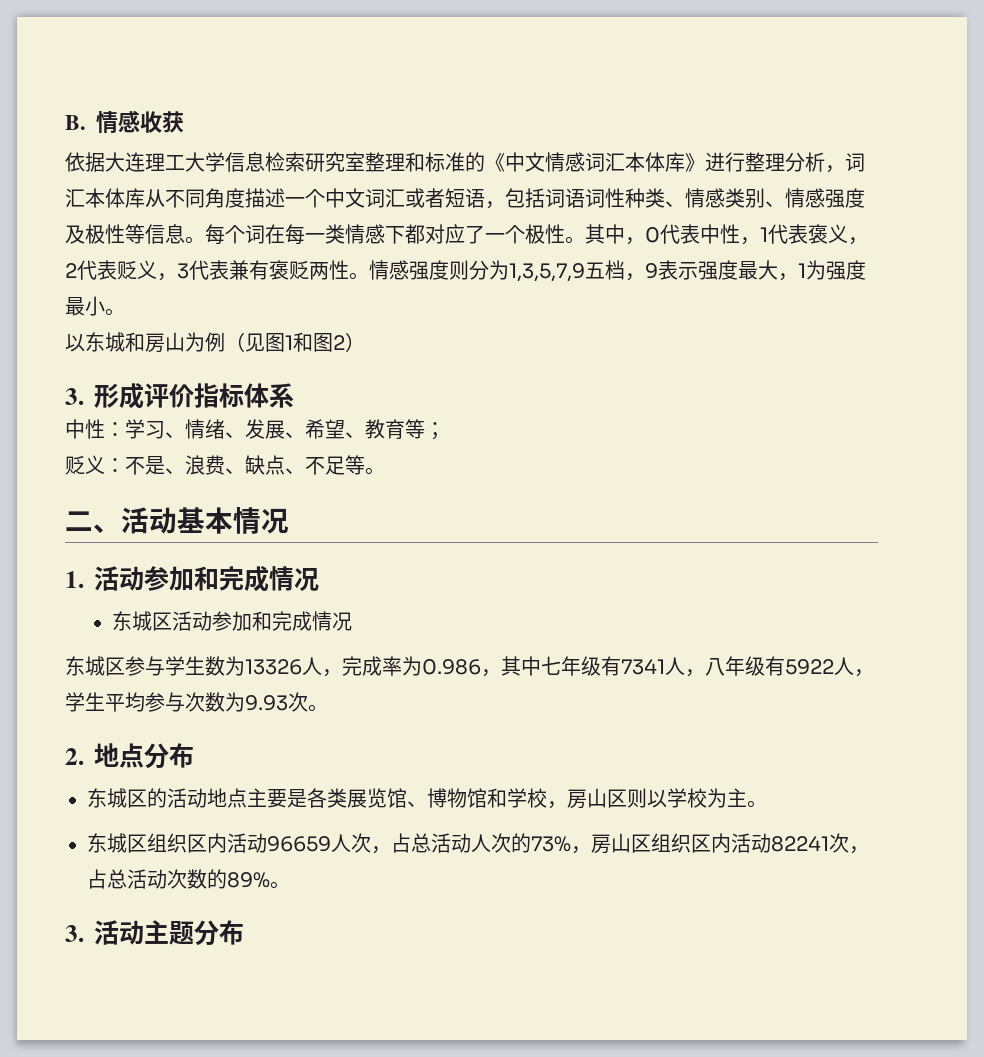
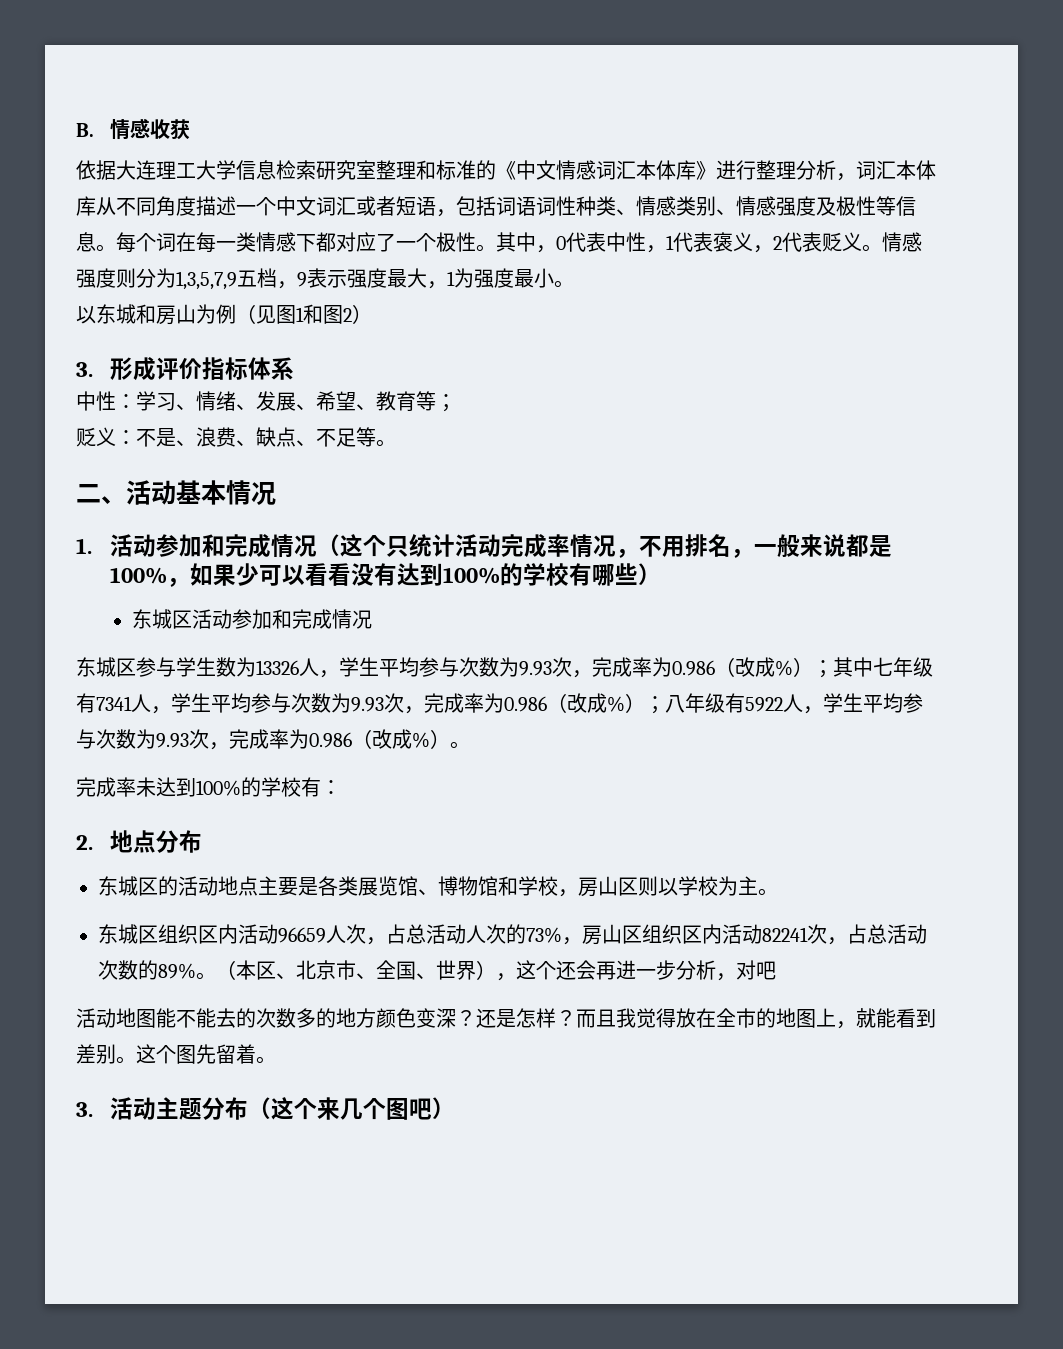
- 其中，0代表中性，1代表褒义，2代表贬义，3代表兼有褒贬两性。
+ 其中，0代表中性，1代表褒义，2代表贬义。
- 1.活动参加和完成情况
+ 1.活动参加和完成情况（这个只统计活动完成率情况，不用排名，一般来说都是100%，如果少可以看看没有达到100%的学校有哪些）
- 东城区参与学生数为13326人，完成率为0.986，其中七年级有7341人，八年级有5922人，学生平均参与次数为9.93次。
+ 东城区参与学生数为13326人，学生平均参与次数为9.93次，完成率为0.986（改成%）；其中七年级有7341人，学生平均参与次数为9.93次，完成率为0.986（改成%）；八年级有5922人，学生平均参与次数为9.93次，完成率为0.986（改成%）。
+ 完成率未达到100%的学校有：
+ （本区、北京市、全国、世界），这个还会再进一步分析，对吧
+ 活动地图能不能去的次数多的地方颜色变深？还是怎样？而且我觉得放在全市的地图上，就能看到差别。这个图先留着。
- 3.活动主题分布
+ 3.活动主题分布（这个来几个图吧）

